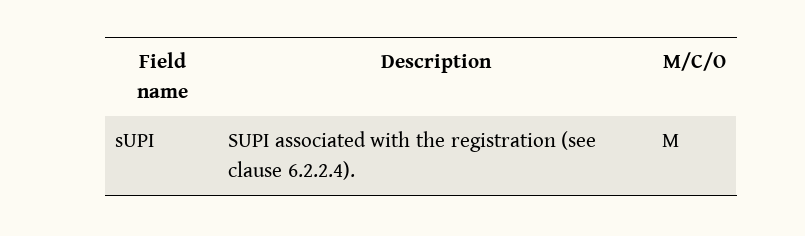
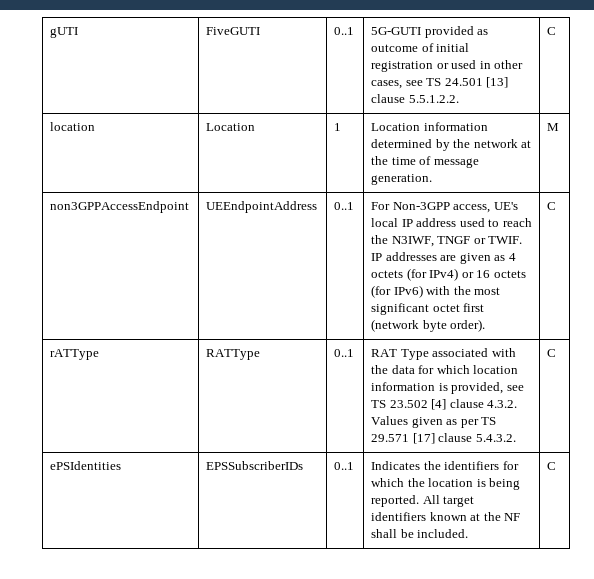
- Field name | Description | M/C/O
- sUPI | SUPI associated with the registration (see clause 6.2.2.4). | M
+ gUTI | FiveGUTI | 0..1 | 5G-GUTI provided as outcome of initial registration or used in other cases, see TS 24.501 [13] clause 5.5.1.2.2. | C
+ location | Location | 1 | Location information determined by the network at the time of message generation. | M
+ non3GPPAccessEndpoint | UEEndpointAddress | 0..1 | For Non-3GPP access, UE's local IP address used to reach the N3IWF, TNGF or TWIF. IP addresses are given as 4 octets (for IPv4) or 16 octets (for IPv6) with the most significant octet first (network byte order). | C
+ rATType | RATType | 0..1 | RAT Type associated with the data for which location information is provided, see TS 23.502 [4] clause 4.3.2. Values given as per TS 29.571 [17] clause 5.4.3.2. | C
+ ePSIdentities | EPSSubscriberIDs | 0..1 | Indicates the identifiers for which the location is being reported. All target identifiers known at the NF shall be included. | C

